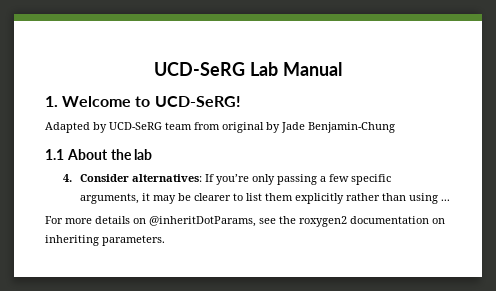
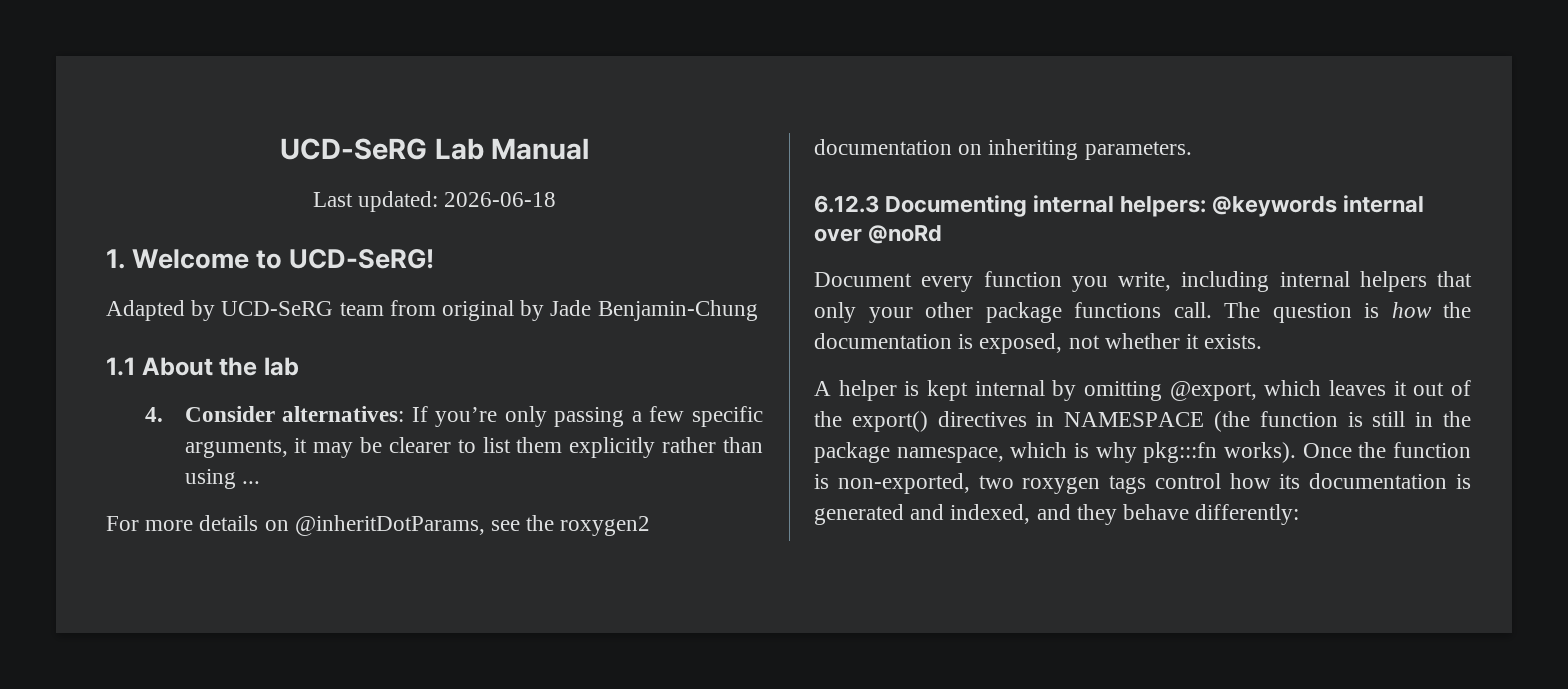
+ Last updated: 2026-06-18
+ 6.12.3 Documenting internal helpers: @keywords internal over @noRd
+ Document every function you write, including internal helpers that only your other package functions call. The question is how the documentation is exposed, not whether it exists.
+ A helper is kept internal by omitting @export, which leaves it out of the export() directives in NAMESPACE (the function is still in the package namespace, which is why pkg:::fn works). Once the function is non-exported, two roxygen tags control how its documentation is generated and indexed, and they behave differently:

